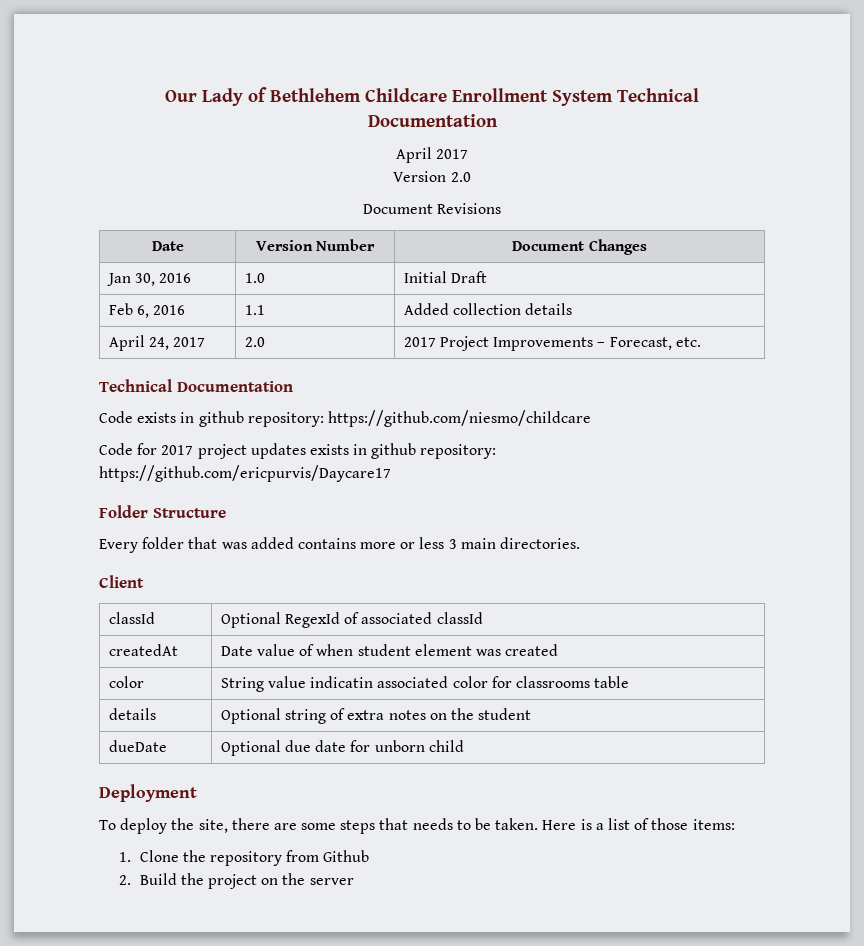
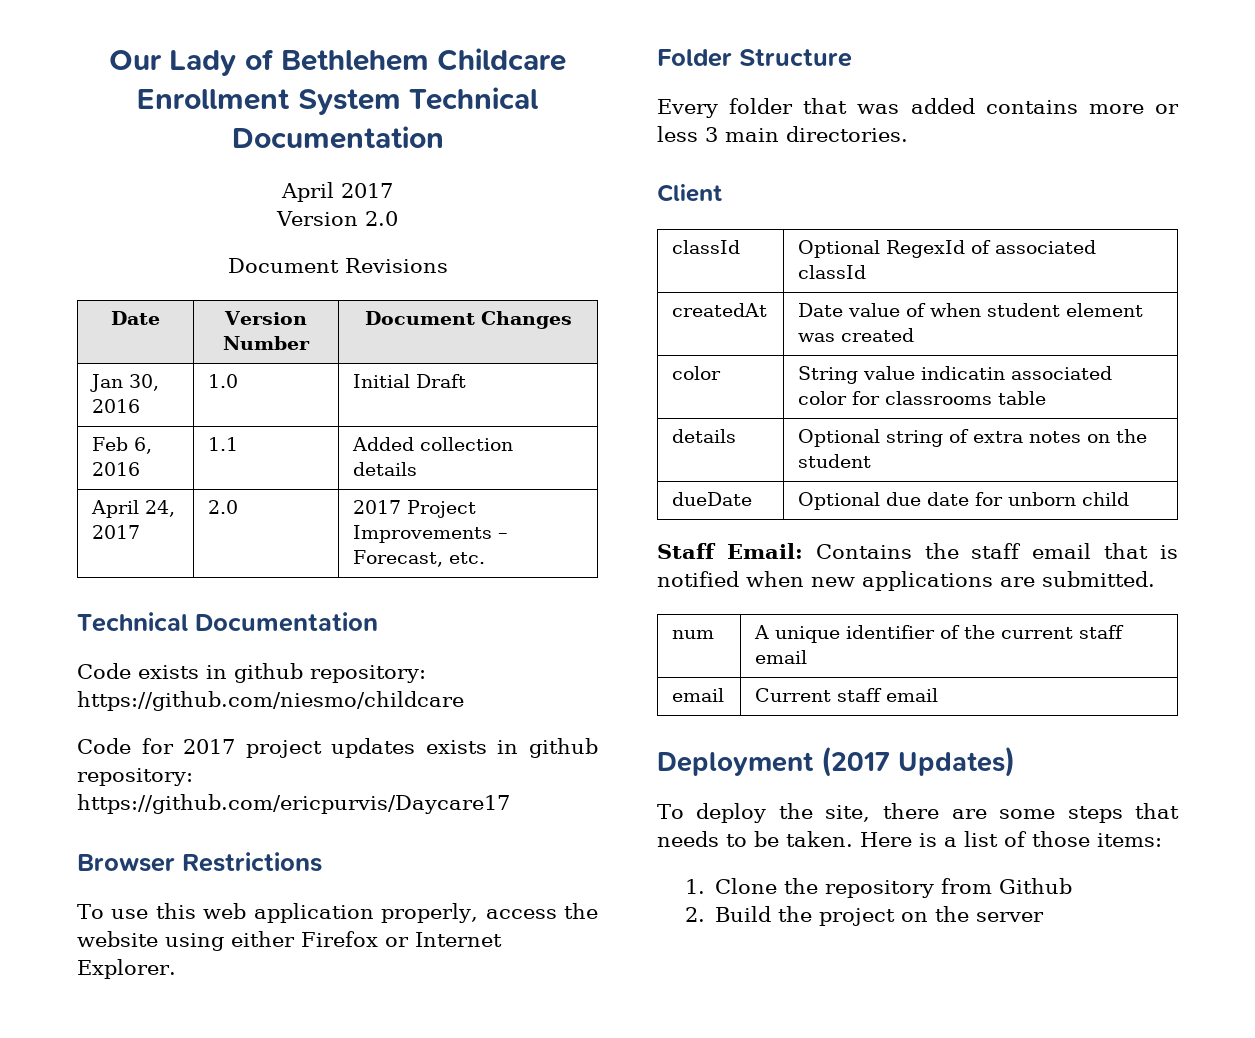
+ Browser Restrictions
+ To use this web application properly, access the website using either Firefox or Internet Explorer.
+ Staff Email: Contains the staff email that is notified when new applications are submitted.
+ num | A unique identifier of the current staff email
+ email | Current staff email
- Deployment
+ Deployment (2017 Updates)

